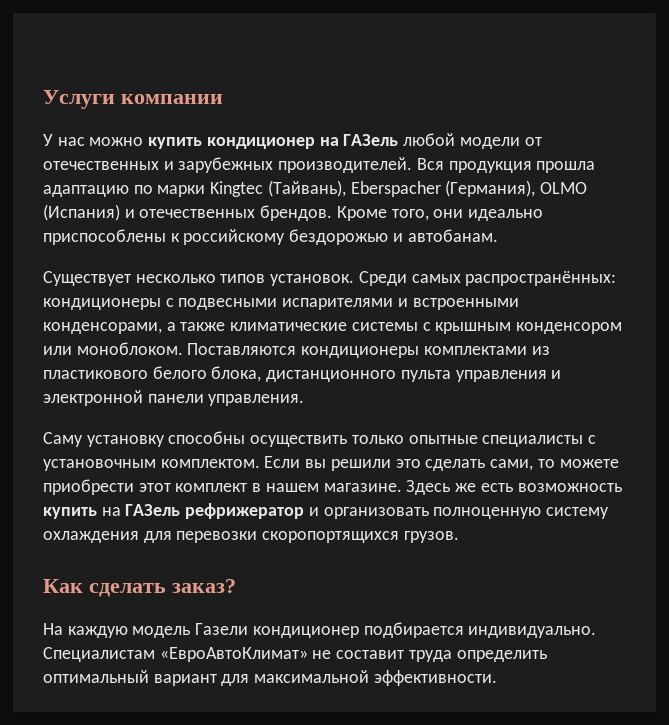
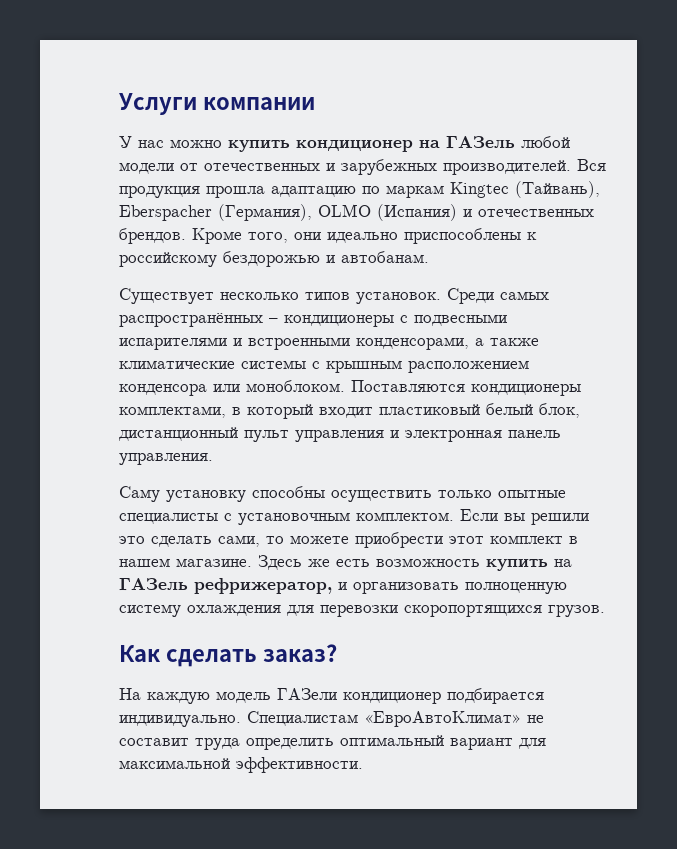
- Вся продукция прошла адаптацию по марки Kingtec (Тайвань), Eberspacher (Германия), OLMO (Испания) и отечественных брендов.
+ Вся продукция прошла адаптацию по маркам Kingtec (Тайвань), Eberspacher (Германия), OLMO (Испания) и отечественных брендов.
- Среди самых распространённых: кондиционеры с подвесными испарителями и встроенными конденсорами, а также климатические системы с крышным конденсором или моноблоком.
+ Среди самых распространённых – кондиционеры с подвесными испарителями и встроенными конденсорами, а также климатические системы с крышным расположением конденсора или моноблоком.
- Поставляются кондиционеры комплектами из пластикового белого блока, дистанционного пульта управления и электронной панели управления.
+ Поставляются кондиционеры комплектами, в который входит пластиковый белый блок, дистанционный пульт управления и электронная панель управления.
- Здесь же есть возможность купить на ГАЗель рефрижератор и организовать полноценную систему охлаждения для перевозки скоропортящихся грузов.
+ Здесь же есть возможность купить на ГАЗель рефрижератор, и организовать полноценную систему охлаждения для перевозки скоропортящихся грузов.
- На каждую модель Газели кондиционер подбирается индивидуально.
+ На каждую модель ГАЗели кондиционер подбирается индивидуально.

